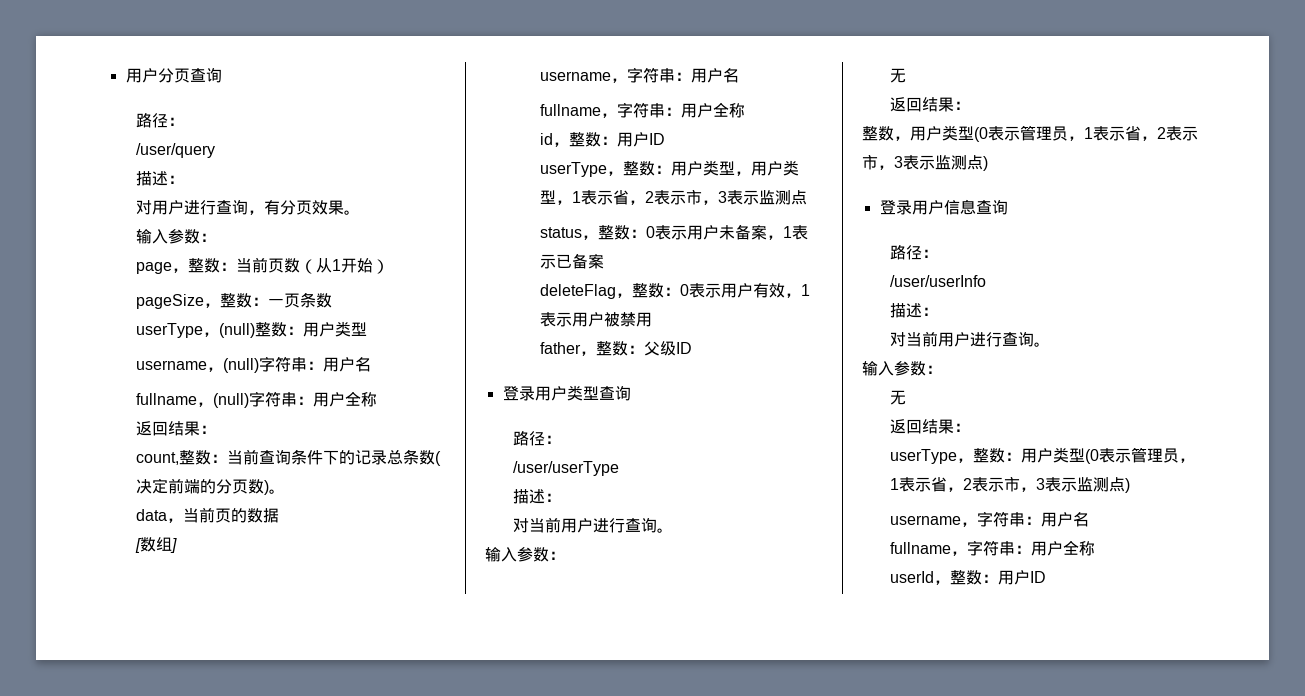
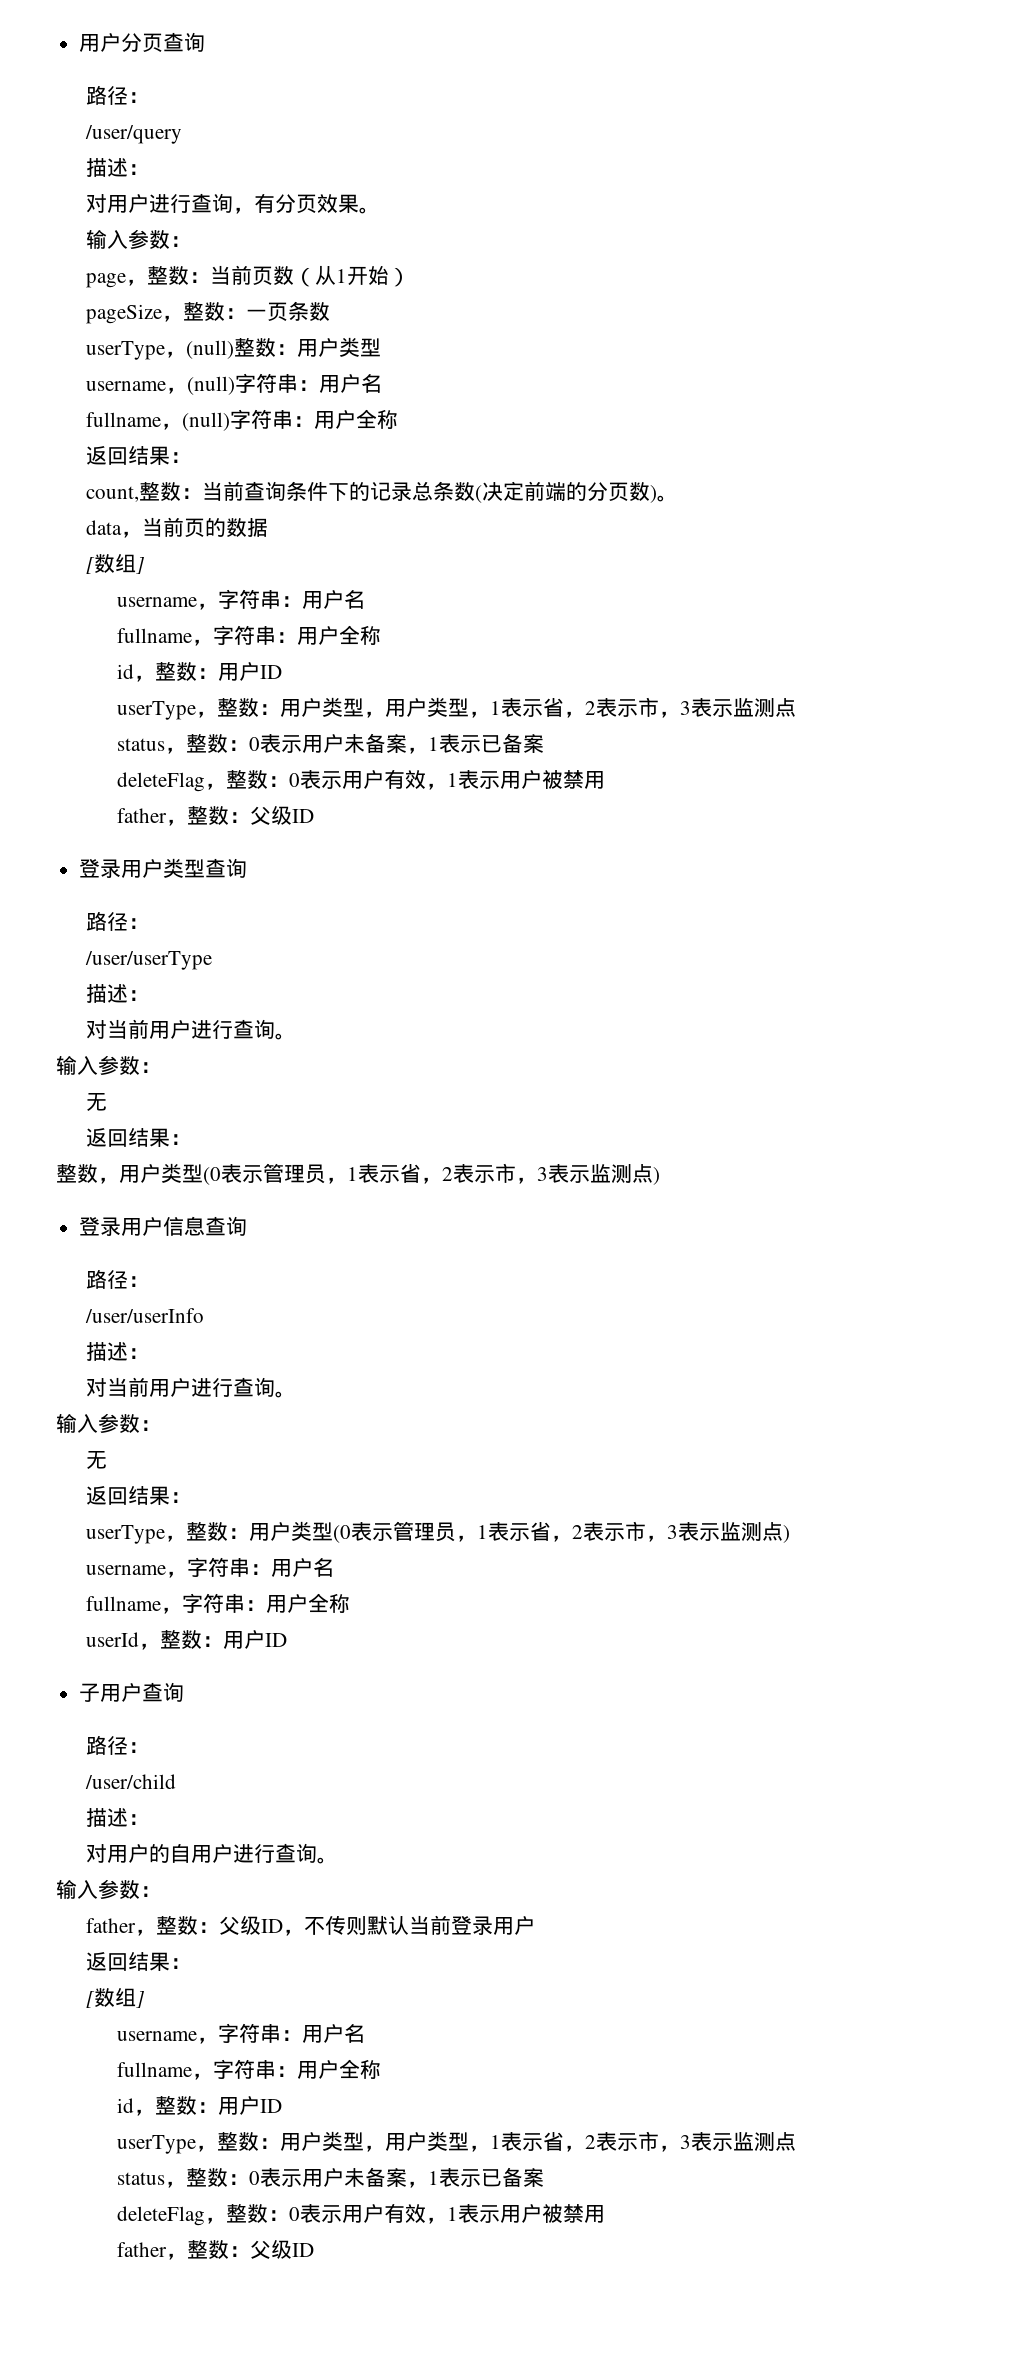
+ 子用户查询
+ 路径：
+ /user/child
+ 描述：
+ 对用户的自用户进行查询。
+ 输入参数：
+ father，整数：父级ID，不传则默认当前登录用户
+ 返回结果：
+ [数组]
+ username，字符串：用户名
+ fullname，字符串：用户全称
+ id，整数：用户ID
+ userType，整数：用户类型，用户类型，1表示省，2表示市，3表示监测点
+ status，整数：0表示用户未备案，1表示已备案
+ deleteFlag，整数：0表示用户有效，1表示用户被禁用
+ father，整数：父级ID

